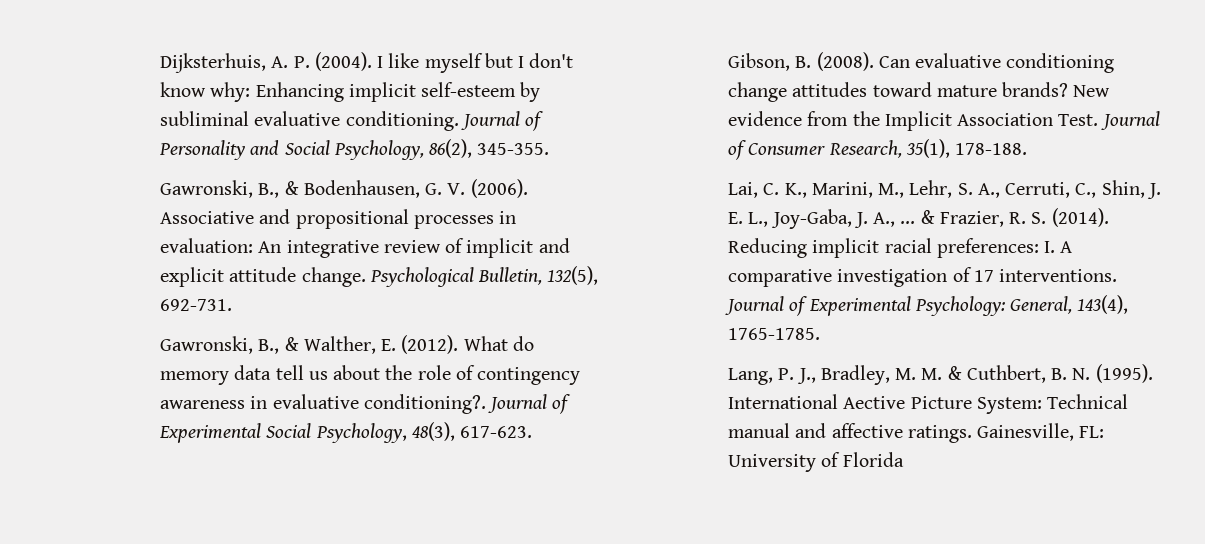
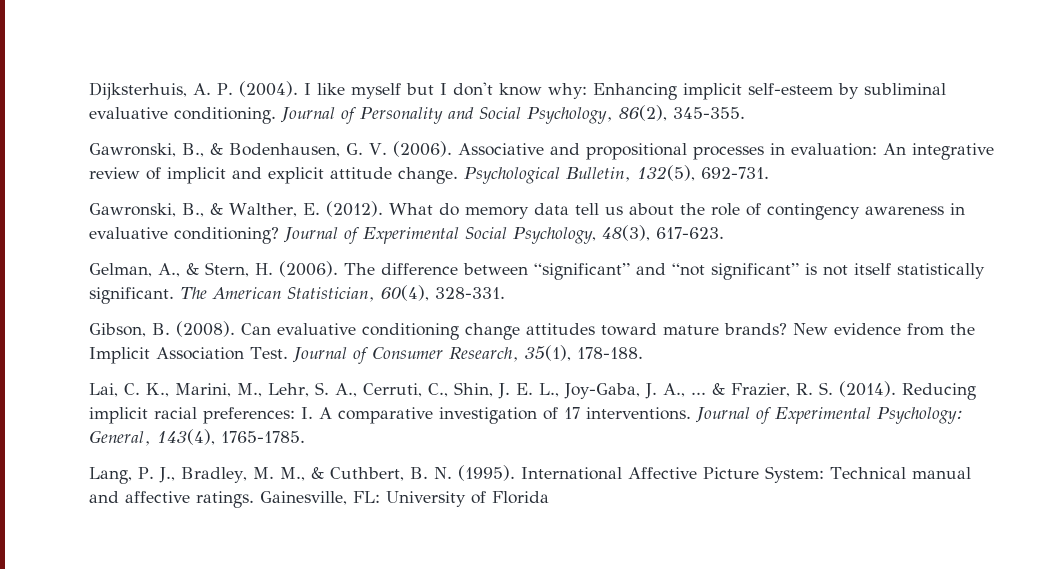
- What do memory data tell us about the role of contingency awareness in evaluative conditioning?.
+ What do memory data tell us about the role of contingency awareness in evaluative conditioning?
+ Gelman, A., & Stern, H. (2006). The difference between “significant” and “not significant” is not itself statistically significant. The American Statistician, 60(4), 328-331.
- Lang, P. J., Bradley, M. M. & Cuthbert, B. N. (1995).
+ Lang, P. J., Bradley, M. M., & Cuthbert, B. N. (1995).
- International Aective Picture System: Technical manual and affective ratings.
+ International Affective Picture System: Technical manual and affective ratings.

